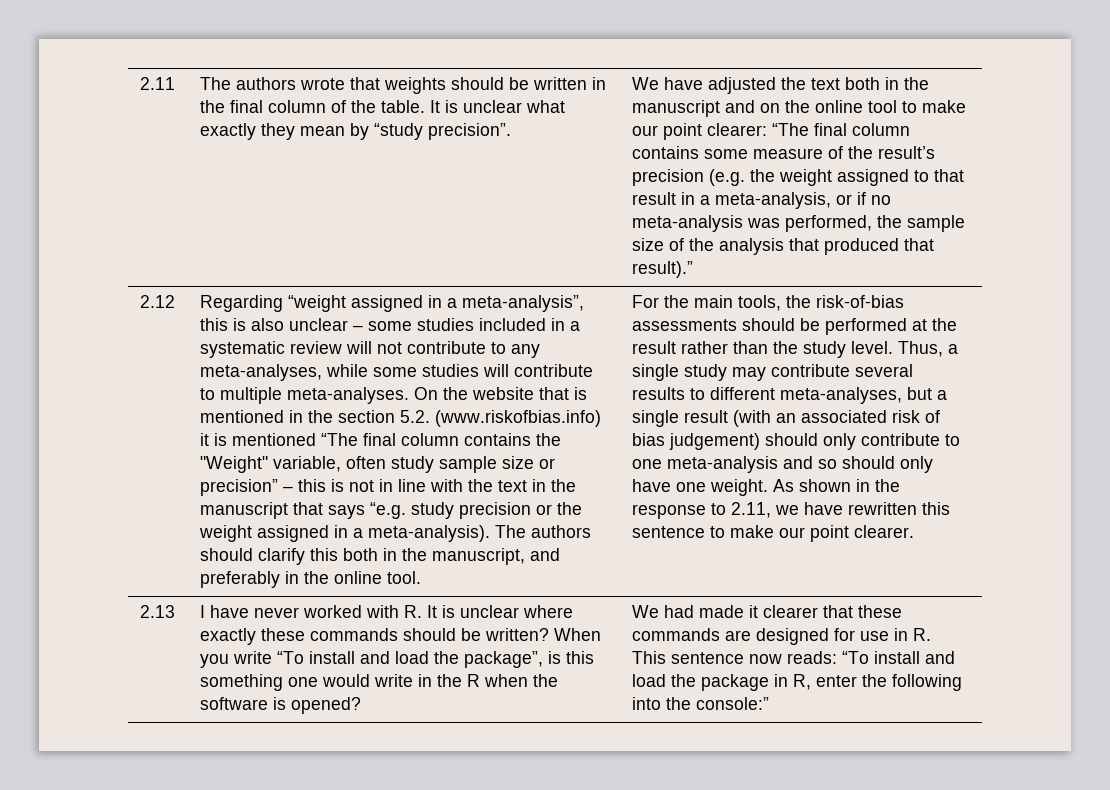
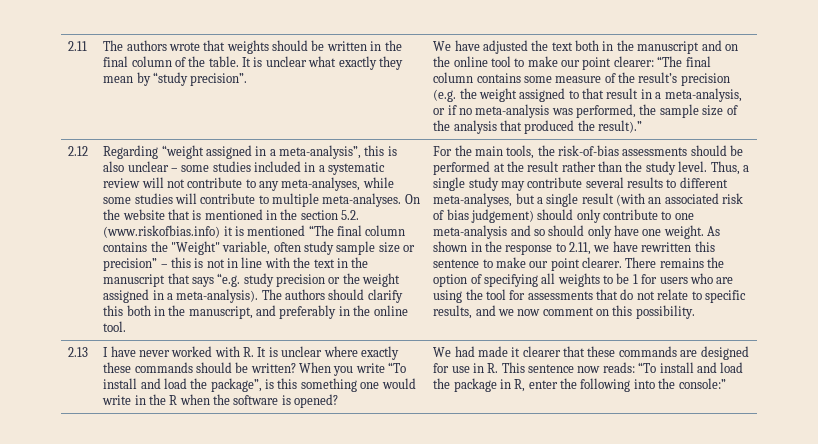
- We have adjusted the text both in the manuscript and on the online tool to make our point clearer: “The final column contains some measure of the result’s precision (e.g. the weight assigned to that result in a meta-analysis, or if no meta-analysis was performed, the sample size of the analysis that produced that result).”
+ We have adjusted the text both in the manuscript and on the online tool to make our point clearer: “The final column contains some measure of the result’s precision (e.g. the weight assigned to that result in a meta-analysis, or if no meta-analysis was performed, the sample size of the analysis that produced the result).”
+ There remains the option of specifying all weights to be 1 for users who are using the tool for assessments that do not relate to specific results, and we now comment on this possibility.

